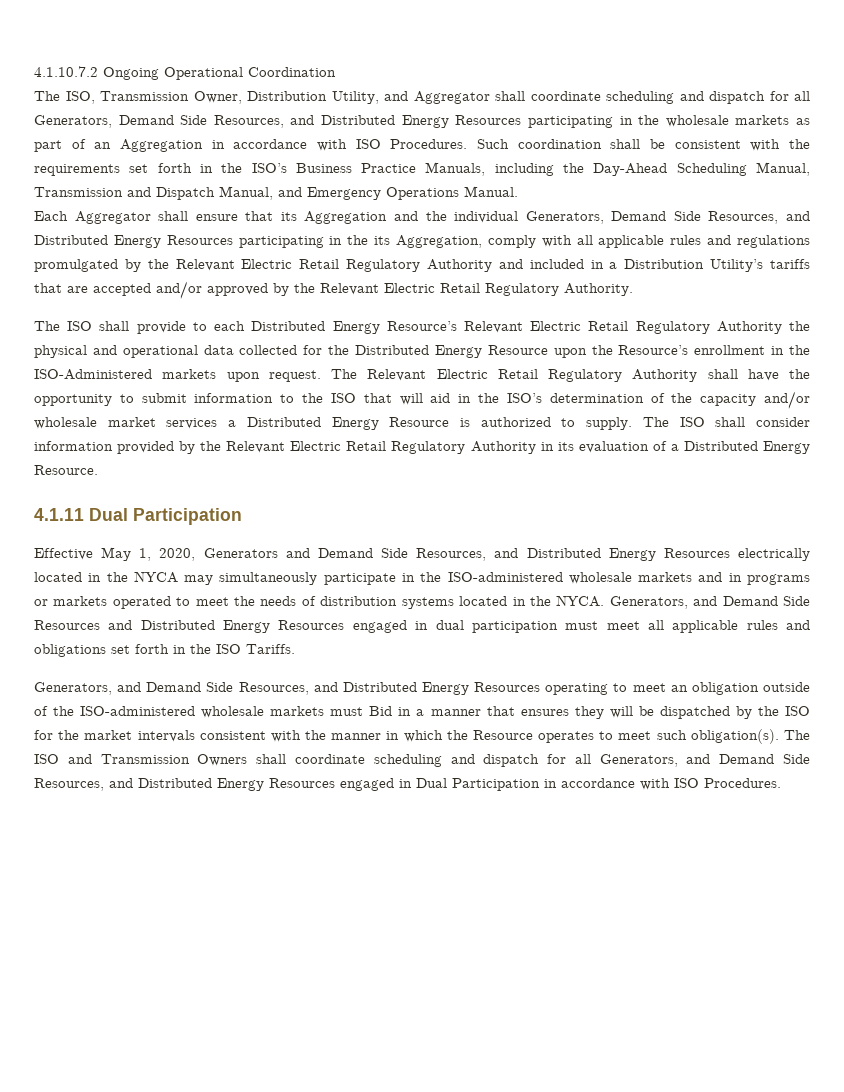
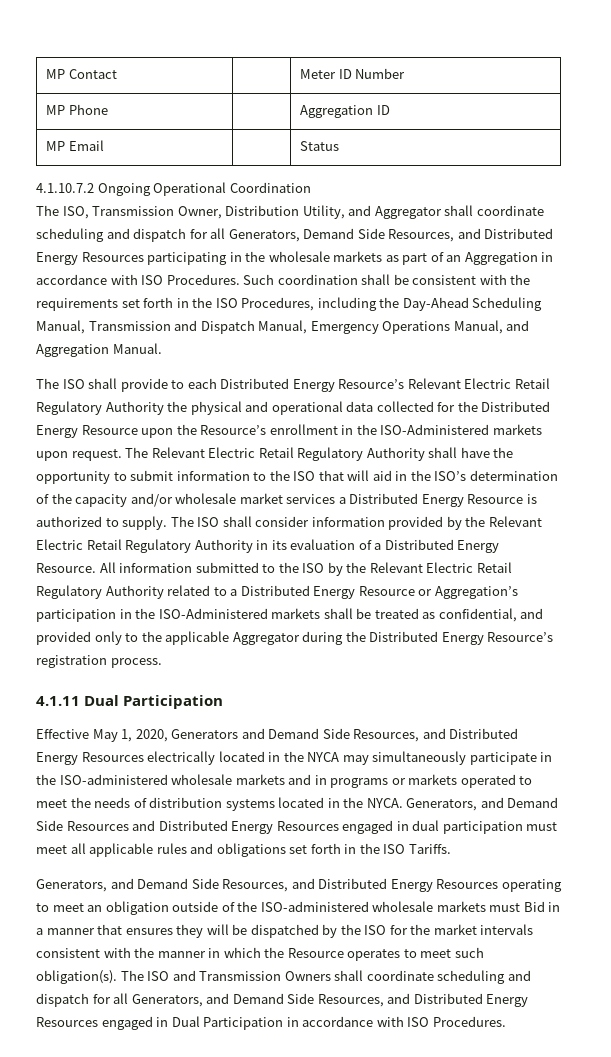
+ MP Contact | | Meter ID Number
+ MP Phone | | Aggregation ID
+ MP Email | | Status
- Such coordination shall be consistent with the requirements set forth in the ISO’s Business Practice Manuals, including the Day-Ahead Scheduling Manual, Transmission and Dispatch Manual, and Emergency Operations Manual.
- Each Aggregator shall ensure that its Aggregation and the individual Generators, Demand Side Resources, and Distributed Energy Resources participating in the its Aggregation, comply with all applicable rules and regulations promulgated by the Relevant Electric Retail Regulatory Authority and included in a Distribution Utility’s tariffs that are accepted and/or approved by the Relevant Electric Retail Regulatory Authority.
+ Such coordination shall be consistent with the requirements set forth in the ISO Procedures, including the Day-Ahead Scheduling Manual, Transmission and Dispatch Manual, Emergency Operations Manual, and Aggregation Manual.
+ All information submitted to the ISO by the Relevant Electric Retail Regulatory Authority related to a Distributed Energy Resource or Aggregation’s participation in the ISO-Administered markets shall be treated as confidential, and provided only to the applicable Aggregator during the Distributed Energy Resource’s registration process.

